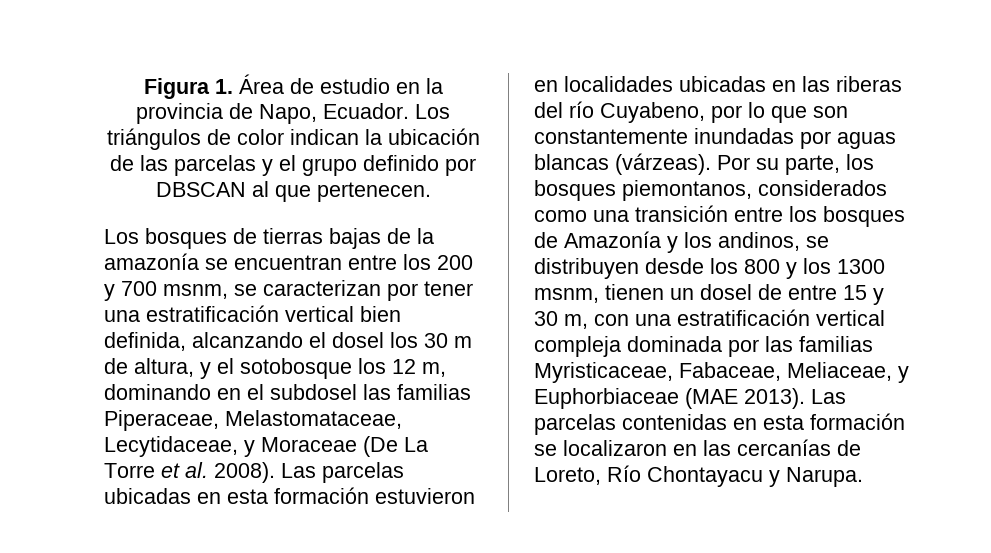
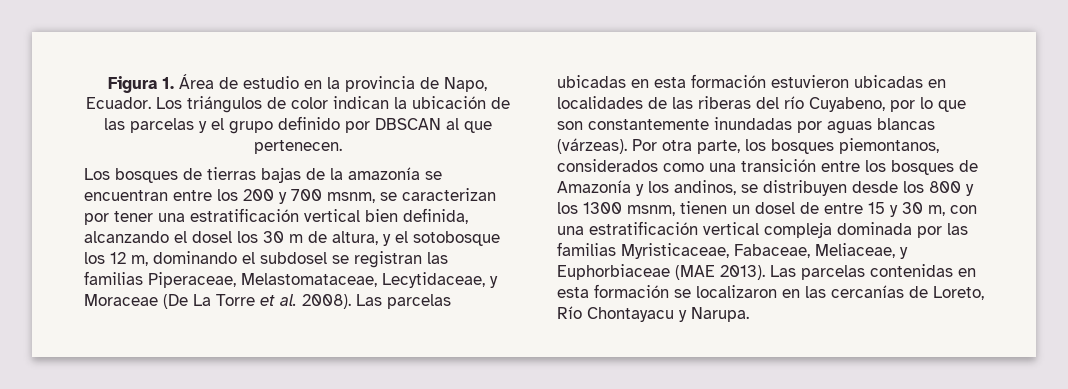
- Los bosques de tierras bajas de la amazonía se encuentran entre los 200 y 700 msnm, se caracterizan por tener una estratificación vertical bien definida, alcanzando el dosel los 30 m de altura, y el sotobosque los 12 m, dominando en el subdosel las familias Piperaceae, Melastomataceae, Lecytidaceae, y Moraceae (De La Torre et al. 2008).
+ Los bosques de tierras bajas de la amazonía se encuentran entre los 200 y 700 msnm, se caracterizan por tener una estratificación vertical bien definida, alcanzando el dosel los 30 m de altura, y el sotobosque los 12 m, dominando el subdosel se registran las familias Piperaceae, Melastomataceae, Lecytidaceae, y Moraceae (De La Torre et al. 2008).
- Las parcelas ubicadas en esta formación estuvieron en localidades ubicadas en las riberas del río Cuyabeno, por lo que son constantemente inundadas por aguas blancas (várzeas).
+ Las parcelas ubicadas en esta formación estuvieron ubicadas en localidades de las riberas del río Cuyabeno, por lo que son constantemente inundadas por aguas blancas (várzeas).
- Por su parte, los bosques piemontanos, considerados como una transición entre los bosques de Amazonía y los andinos, se distribuyen desde los 800 y los 1300 msnm, tienen un dosel de entre 15 y 30 m, con una estratificación vertical compleja dominada por las familias Myristicaceae, Fabaceae, Meliaceae, y Euphorbiaceae (MAE 2013).
+ Por otra parte, los bosques piemontanos, considerados como una transición entre los bosques de Amazonía y los andinos, se distribuyen desde los 800 y los 1300 msnm, tienen un dosel de entre 15 y 30 m, con una estratificación vertical compleja dominada por las familias Myristicaceae, Fabaceae, Meliaceae, y Euphorbiaceae (MAE 2013).

